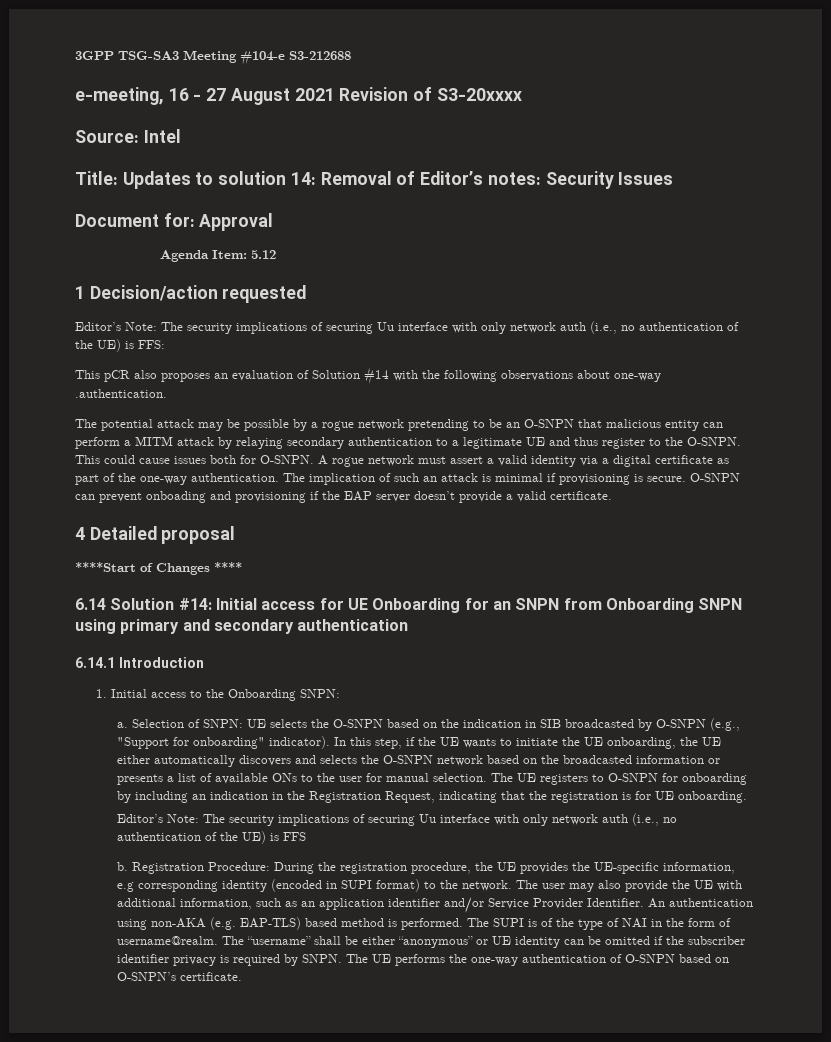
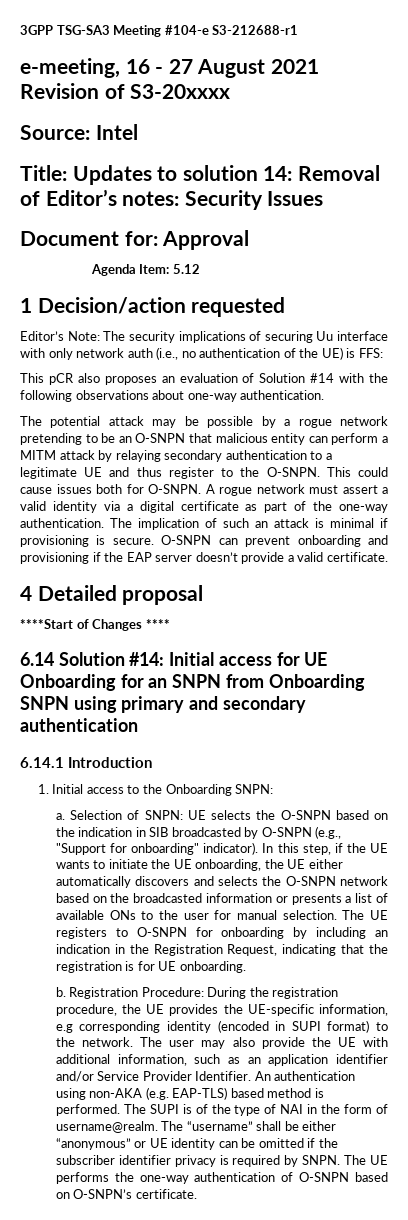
- 3GPP TSG-SA3 Meeting #104-e S3-212688
+ 3GPP TSG-SA3 Meeting #104-e S3-212688-r1
- This pCR also proposes an evaluation of Solution #14 with the following observations about one-way .authentication.
+ This pCR also proposes an evaluation of Solution #14 with the following observations about one-way authentication.
- O-SNPN can prevent onboading and provisioning if the EAP server doesn’t provide a valid certificate.
+ O-SNPN can prevent onboarding and provisioning if the EAP server doesn’t provide a valid certificate.
- Editor’s Note: The security implications of securing Uu interface with only network auth (i.e., no authentication of the UE) is FFS

